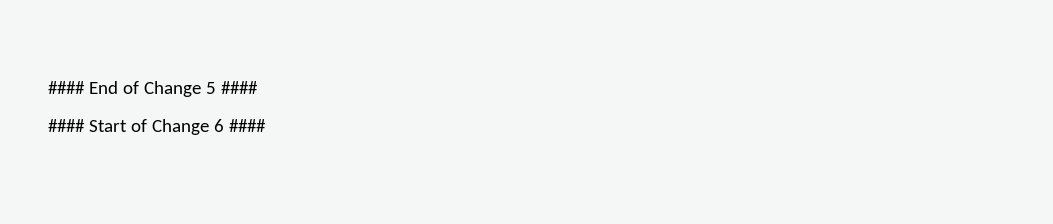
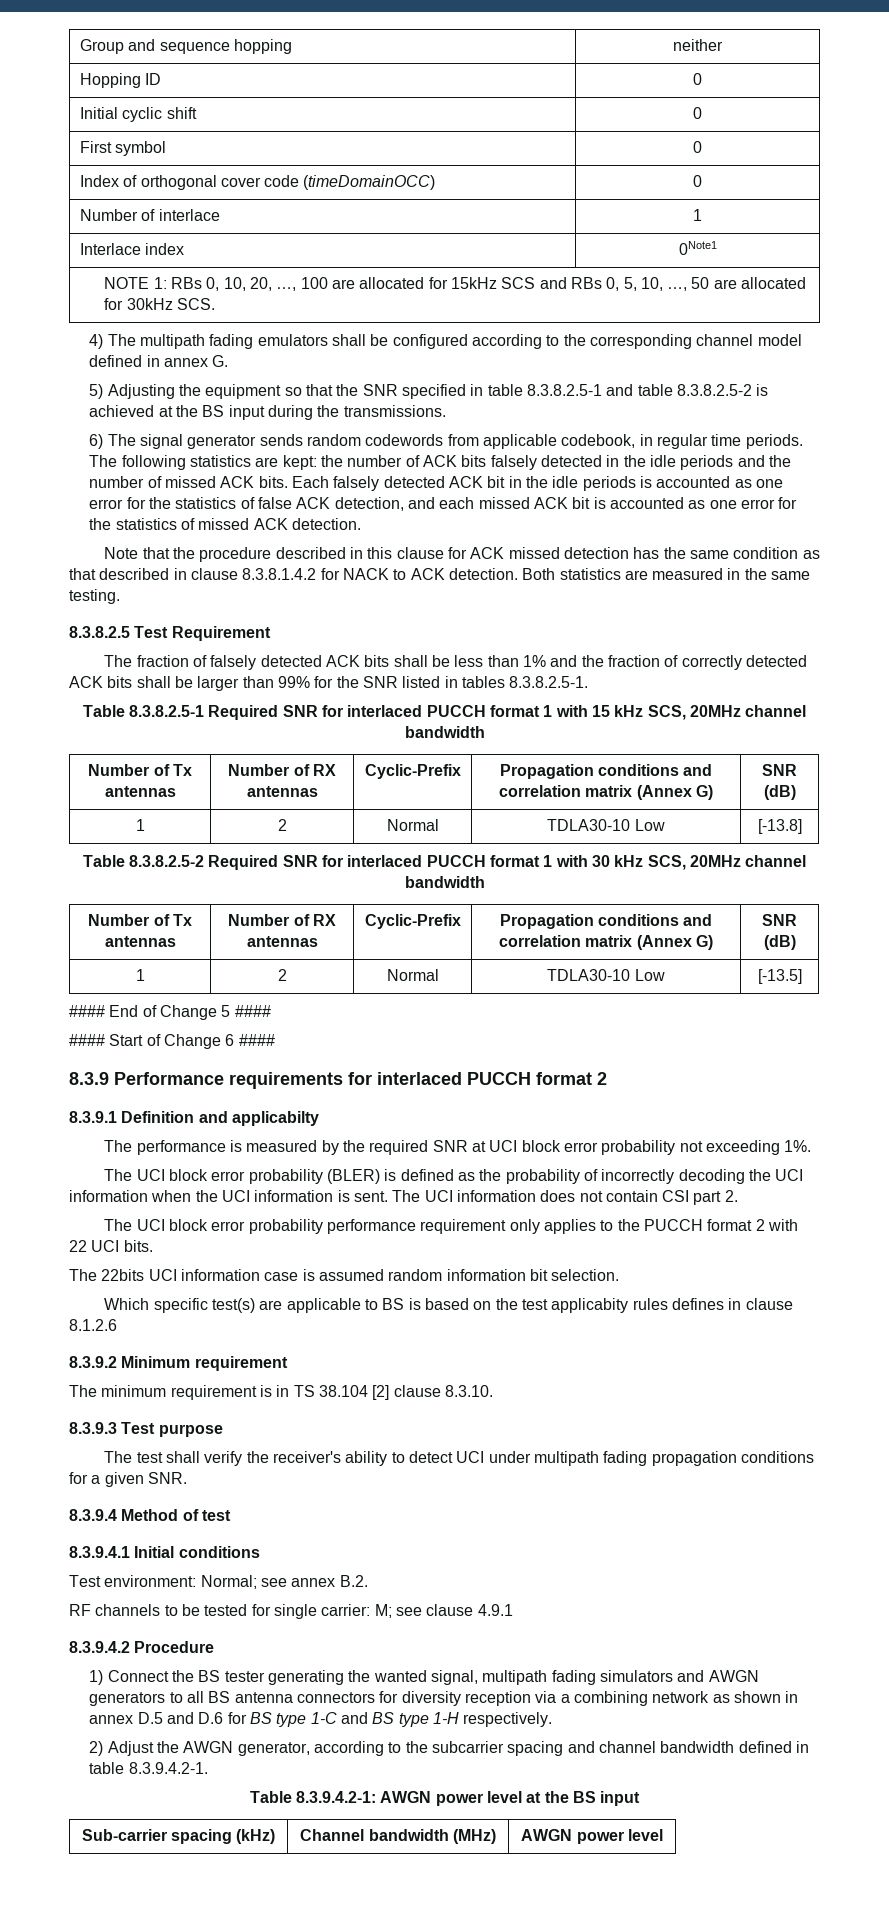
+ Group and sequence hopping | neither
+ Hopping ID | 0
+ Initial cyclic shift | 0
+ First symbol | 0
+ Index of orthogonal cover code (timeDomainOCC) | 0
+ Number of interlace | 1
+ Interlace index | 0Note1
+ NOTE 1: RBs 0, 10, 20, …, 100 are allocated for 15kHz SCS and RBs 0, 5, 10, …, 50 are allocated for 30kHz SCS.
+ 4) The multipath fading emulators shall be configured according to the corresponding channel model defined in annex G.
+ 5) Adjusting the equipment so that the SNR specified in table 8.3.8.2.5-1 and table 8.3.8.2.5-2 is achieved at the BS input during the transmissions.
+ 6) The signal generator sends random codewords from applicable codebook, in regular time periods. The following statistics are kept: the number of ACK bits falsely detected in the idle periods and the number of missed ACK bits. Each falsely detected ACK bit in the idle periods is accounted as one error for the statistics of false ACK detection, and each missed ACK bit is accounted as one error for the statistics of missed ACK detection.
+ Note that the procedure described in this clause for ACK missed detection has the same condition as that described in clause 8.3.8.1.4.2 for NACK to ACK detection. Both statistics are measured in the same testing.
+ 8.3.8.2.5 Test Requirement
+ The fraction of falsely detected ACK bits shall be less than 1% and the fraction of correctly detected ACK bits shall be larger than 99% for the SNR listed in tables 8.3.8.2.5-1.
+ Table 8.3.8.2.5-1 Required SNR for interlaced PUCCH format 1 with 15 kHz SCS, 20MHz channel bandwidth
+ Number of Tx antennas | Number of RX antennas | Cyclic-Prefix | Propagation conditions and correlation matrix (Annex G) | SNR (dB)
+ 1 | 2 | Normal | TDLA30-10 Low | [-13.8]
+ Table 8.3.8.2.5-2 Required SNR for interlaced PUCCH format 1 with 30 kHz SCS, 20MHz channel bandwidth
+ Number of Tx antennas | Number of RX antennas | Cyclic-Prefix | Propagation conditions and correlation matrix (Annex G) | SNR (dB)
+ 1 | 2 | Normal | TDLA30-10 Low | [-13.5]
+ 8.3.9 Performance requirements for interlaced PUCCH format 2
+ 8.3.9.1 Definition and applicabilty
+ The performance is measured by the required SNR at UCI block error probability not exceeding 1%.
+ The UCI block error probability (BLER) is defined as the probability of incorrectly decoding the UCI information when the UCI information is sent. The UCI information does not contain CSI part 2.
+ The UCI block error probability performance requirement only applies to the PUCCH format 2 with 22 UCI bits.
+ The 22bits UCI information case is assumed random information bit selection.
+ Which specific test(s) are applicable to BS is based on the test applicabity rules defines in clause 8.1.2.6
+ 8.3.9.2 Minimum requirement
+ The minimum requirement is in TS 38.104 [2] clause 8.3.10.
+ 8.3.9.3 Test purpose
+ The test shall verify the receiver's ability to detect UCI under multipath fading propagation conditions for a given SNR.
+ 8.3.9.4 Method of test
+ 8.3.9.4.1 Initial conditions
+ Test environment: Normal; see annex B.2.
+ RF channels to be tested for single carrier: M; see clause 4.9.1
+ 8.3.9.4.2 Procedure
+ 1) Connect the BS tester generating the wanted signal, multipath fading simulators and AWGN generators to all BS antenna connectors for diversity reception via a combining network as shown in annex D.5 and D.6 for BS type 1-C and BS type 1-H respectively.
+ 2) Adjust the AWGN generator, according to the subcarrier spacing and channel bandwidth defined in table 8.3.9.4.2-1.
+ Table 8.3.9.4.2-1: AWGN power level at the BS input
+ Sub-carrier spacing (kHz) | Channel bandwidth (MHz) | AWGN power level

